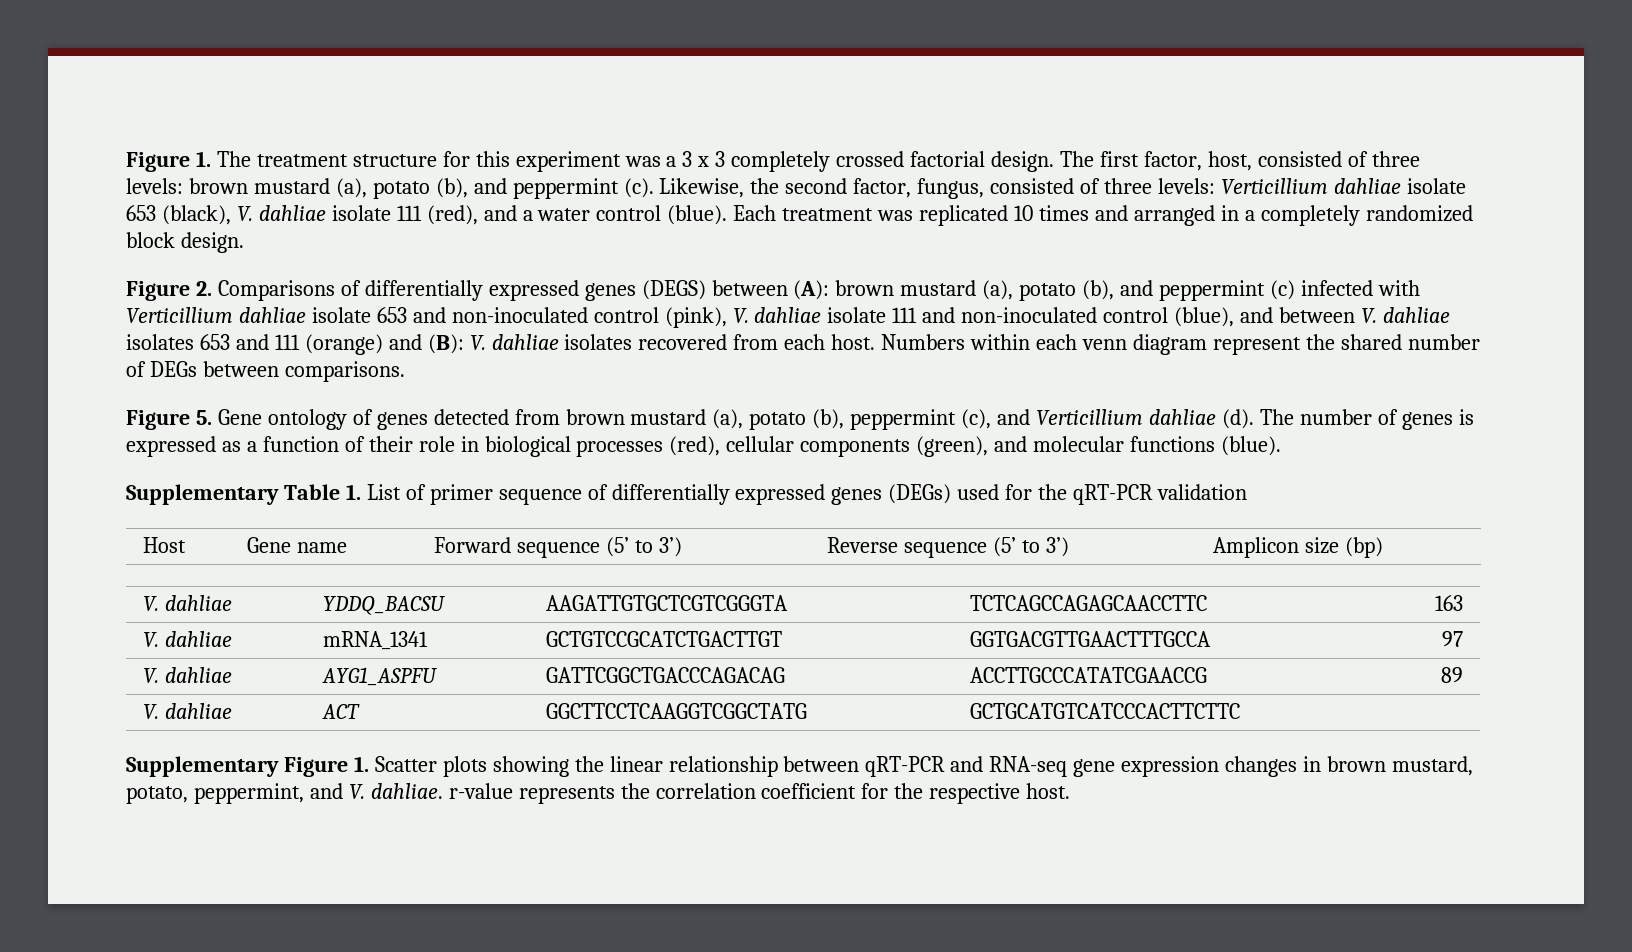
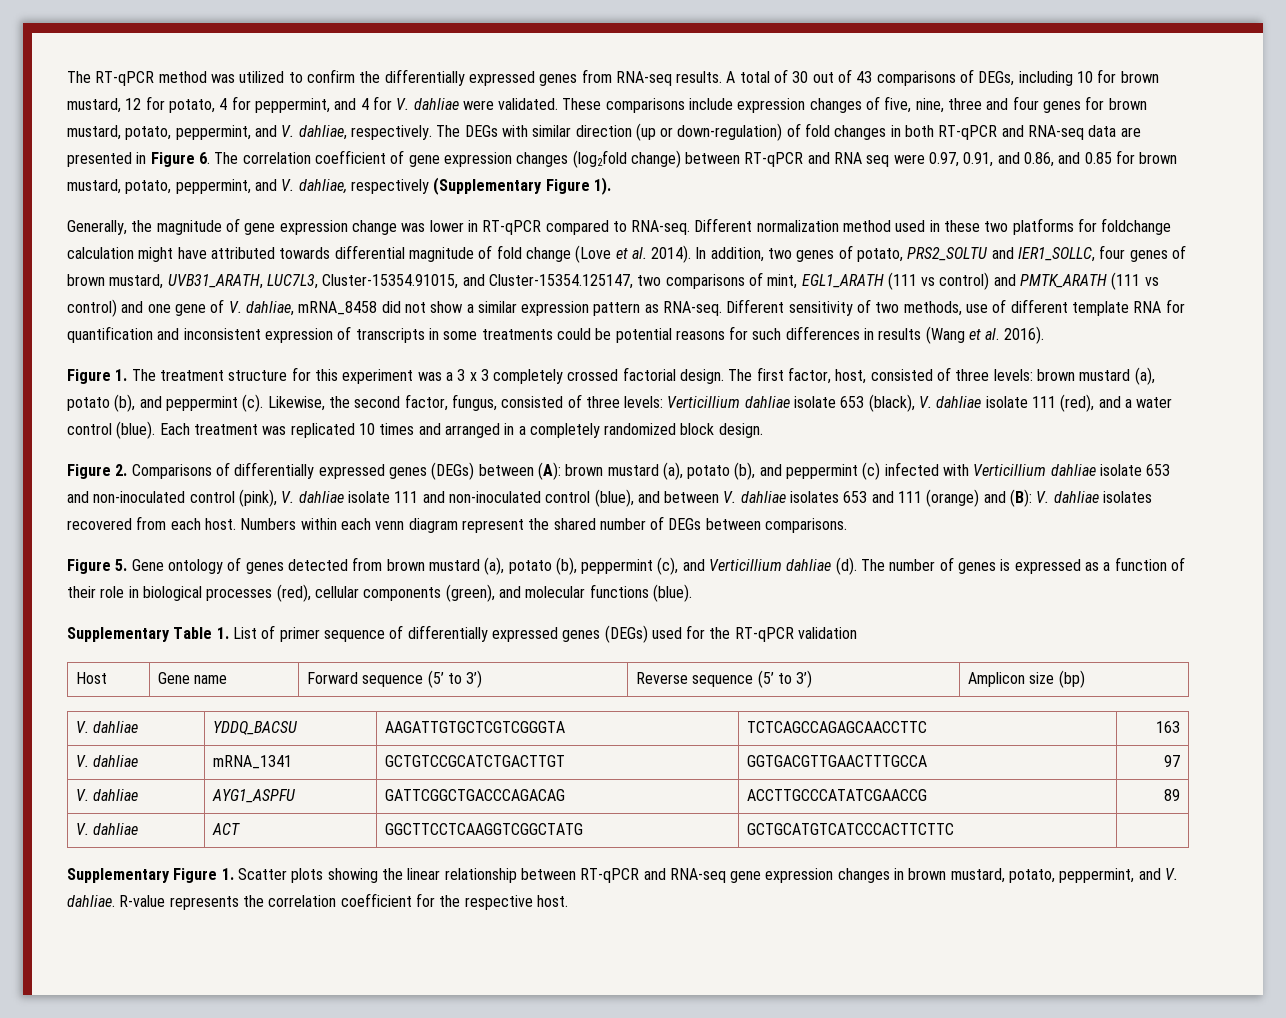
+ The RT-qPCR method was utilized to confirm the differentially expressed genes from RNA-seq results. A total of 30 out of 43 comparisons of DEGs, including 10 for brown mustard, 12 for potato, 4 for peppermint, and 4 for V. dahliae were validated. These comparisons include expression changes of five, nine, three and four genes for brown mustard, potato, peppermint, and V. dahliae, respectively. The DEGs with similar direction (up or down-regulation) of fold changes in both RT-qPCR and RNA-seq data are presented in Figure 6. The correlation coefficient of gene expression changes (log2fold change) between RT-qPCR and RNA seq were 0.97, 0.91, and 0.86, and 0.85 for brown mustard, potato, peppermint, and V. dahliae, respectively (Supplementary Figure 1).
+ Generally, the magnitude of gene expression change was lower in RT-qPCR compared to RNA-seq. Different normalization method used in these two platforms for foldchange calculation might have attributed towards differential magnitude of fold change (Love et al. 2014). In addition, two genes of potato, PRS2_SOLTU and IER1_SOLLC, four genes of brown mustard, UVB31_ARATH, LUC7L3, Cluster-15354.91015, and Cluster-15354.125147, two comparisons of mint, EGL1_ARATH (111 vs control) and PMTK_ARATH (111 vs control) and one gene of V. dahliae, mRNA_8458 did not show a similar expression pattern as RNA-seq. Different sensitivity of two methods, use of different template RNA for quantification and inconsistent expression of transcripts in some treatments could be potential reasons for such differences in results (Wang et al. 2016).
- Figure 2. Comparisons of differentially expressed genes (DEGS) between (A): brown mustard (a), potato (b), and peppermint (c) infected with Verticillium dahliae isolate 653 and non-inoculated control (pink), V. dahliae isolate 111 and non-inoculated control (blue), and between V. dahliae isolates 653 and 111 (orange) and (B): V. dahliae isolates recovered from each host.
+ Figure 2. Comparisons of differentially expressed genes (DEGs) between (A): brown mustard (a), potato (b), and peppermint (c) infected with Verticillium dahliae isolate 653 and non-inoculated control (pink), V. dahliae isolate 111 and non-inoculated control (blue), and between V. dahliae isolates 653 and 111 (orange) and (B): V. dahliae isolates recovered from each host.
- Supplementary Table 1. List of primer sequence of differentially expressed genes (DEGs) used for the qRT-PCR validation
+ Supplementary Table 1. List of primer sequence of differentially expressed genes (DEGs) used for the RT-qPCR validation
- Supplementary Figure 1. Scatter plots showing the linear relationship between qRT-PCR and RNA-seq gene expression changes in brown mustard, potato, peppermint, and V. dahliae. r-value represents the correlation coefficient for the respective host.
+ Supplementary Figure 1. Scatter plots showing the linear relationship between RT-qPCR and RNA-seq gene expression changes in brown mustard, potato, peppermint, and V. dahliae. R-value represents the correlation coefficient for the respective host.

